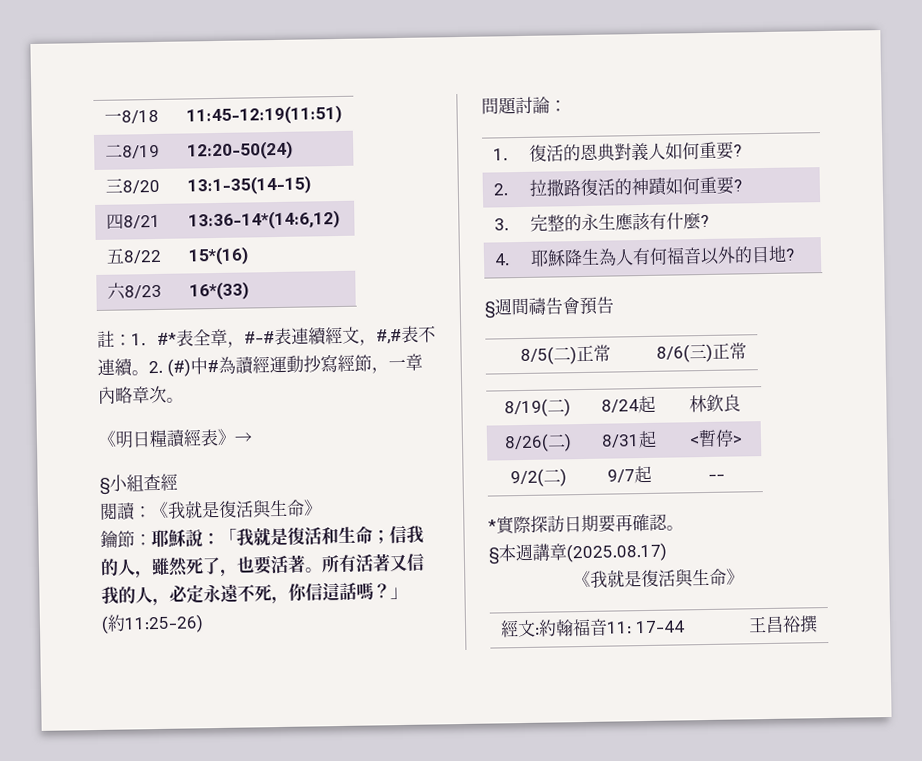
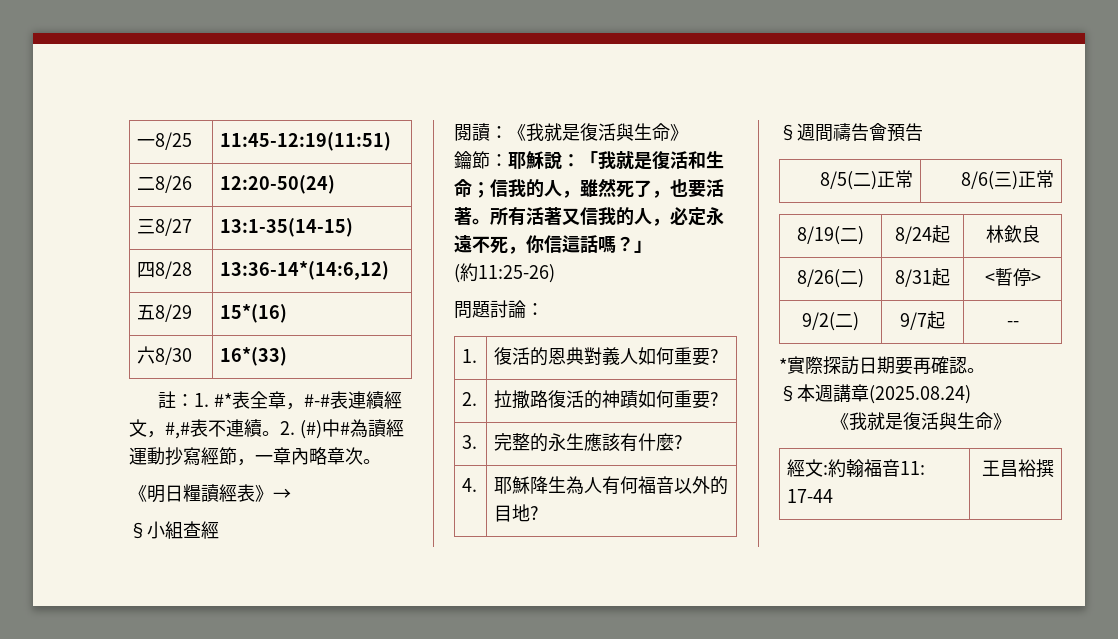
- 一8/18 | 11:45-12:19(11:51)
+ 一8/25 | 11:45-12:19(11:51)
- 二8/19 | 12:20-50(24)
+ 二8/26 | 12:20-50(24)
- 三8/20 | 13:1-35(14-15)
+ 三8/27 | 13:1-35(14-15)
- 四8/21 | 13:36-14*(14:6,12)
+ 四8/28 | 13:36-14*(14:6,12)
- 五8/22 | 15*(16)
+ 五8/29 | 15*(16)
- 六8/23 | 16*(33)
+ 六8/30 | 16*(33)
- §本週講章(2025.08.17)
+ §本週講章(2025.08.24)

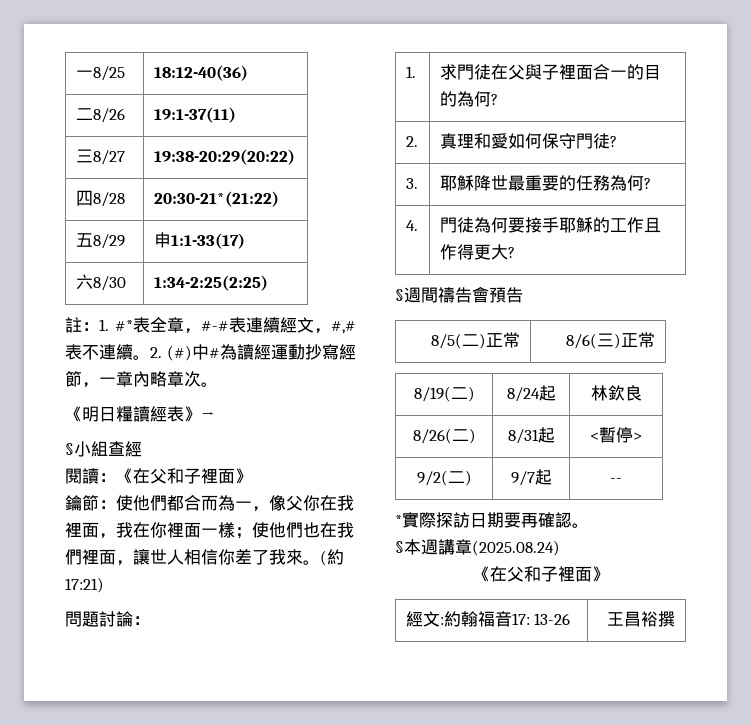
- 一8/25 | 11:45-12:19(11:51)
+ 一8/25 | 18:12-40(36)
- 二8/26 | 12:20-50(24)
+ 二8/26 | 19:1-37(11)
- 三8/27 | 13:1-35(14-15)
+ 三8/27 | 19:38-20:29(20:22)
- 四8/28 | 13:36-14*(14:6,12)
+ 四8/28 | 20:30-21*(21:22)
- 五8/29 | 15*(16)
+ 五8/29 | 申1:1-33(17)
- 六8/30 | 16*(33)
+ 六8/30 | 1:34-2:25(2:25)
- 閱讀：《我就是復活與生命》
- 鑰節：耶穌說：「我就是復活和生命；信我的人，雖然死了，也要活著。所有活著又信我的人，必定永遠不死，你信這話嗎？」
- (約11:25-26)
+ 閱讀：《在父和子裡面》
+ 鑰節：使他們都合而為一，像父你在我裡面，我在你裡面一樣；使他們也在我們裡面，讓世人相信你差了我來。(約17:21)
  問題討論：
- 1. | 復活的恩典對義人如何重要?
- 2. | 拉撒路復活的神蹟如何重要?
- 3. | 完整的永生應該有什麼?
- 4. | 耶穌降生為人有何福音以外的目地?
+ 1. | 求門徒在父與子裡面合一的目的為何?
+ 2. | 真理和愛如何保守門徒?
+ 3. | 耶穌降世最重要的任務為何?
+ 4. | 門徒為何要接手耶穌的工作且作得更大?
  §本週講章(2025.08.24)
- 《我就是復活與生命》
+ 《在父和子裡面》
- 經文:約翰福音11: 17-44 | 王昌裕撰
+ 經文:約翰福音17: 13-26 | 王昌裕撰

